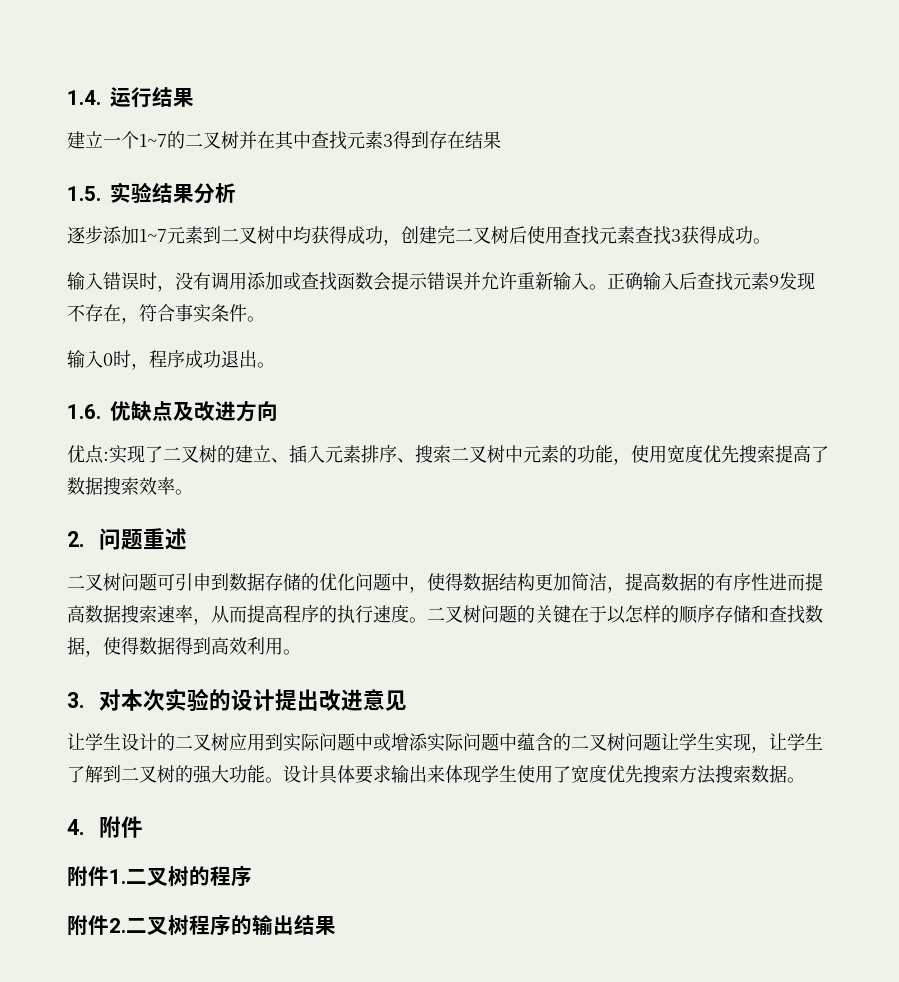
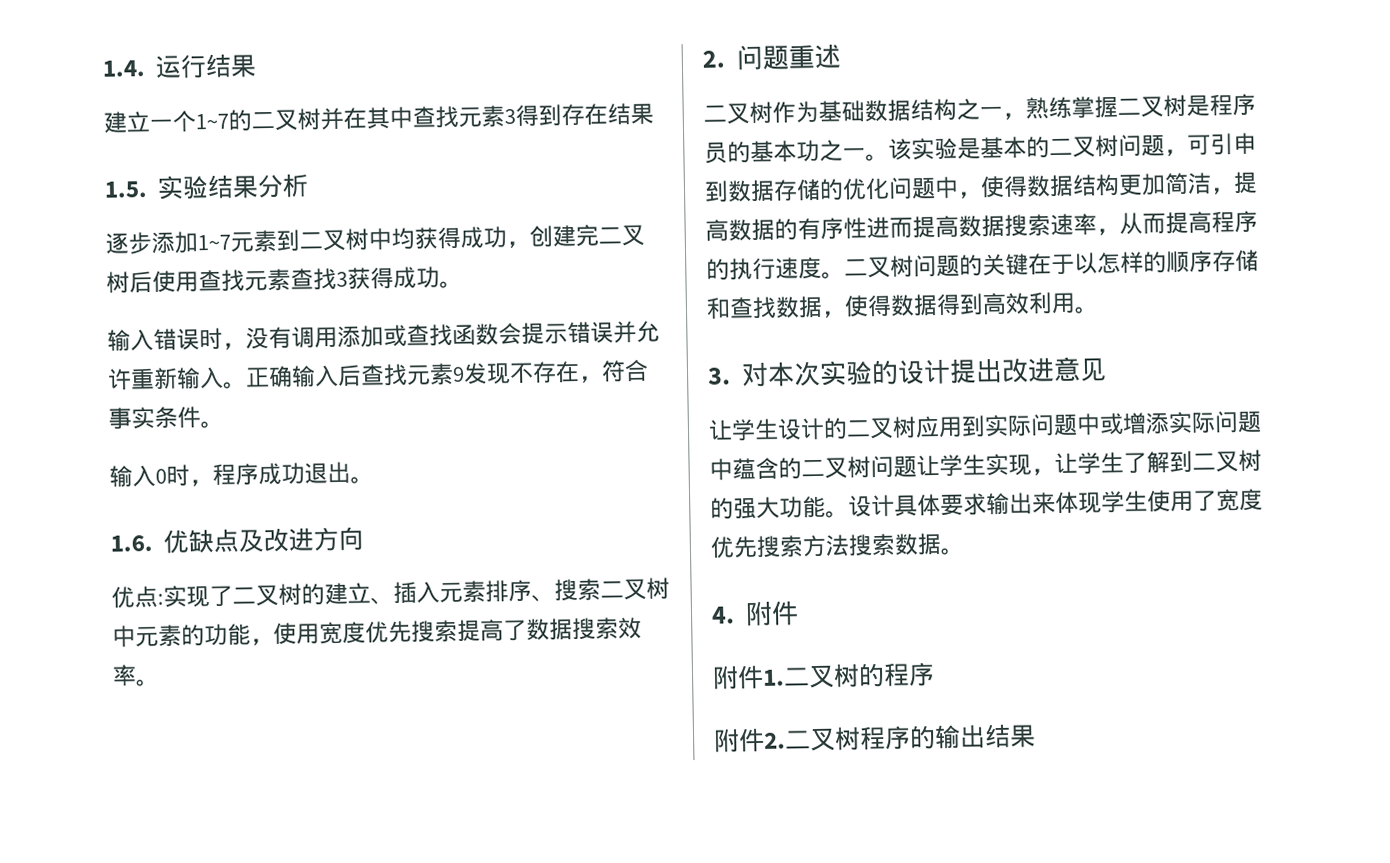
- 二叉树问题可引申到数据存储的优化问题中，使得数据结构更加简洁，提高数据的有序性进而提高数据搜索速率，从而提高程序的执行速度。
+ 二叉树作为基础数据结构之一，熟练掌握二叉树是程序员的基本功之一。该实验是基本的二叉树问题，可引申到数据存储的优化问题中，使得数据结构更加简洁，提高数据的有序性进而提高数据搜索速率，从而提高程序的执行速度。

